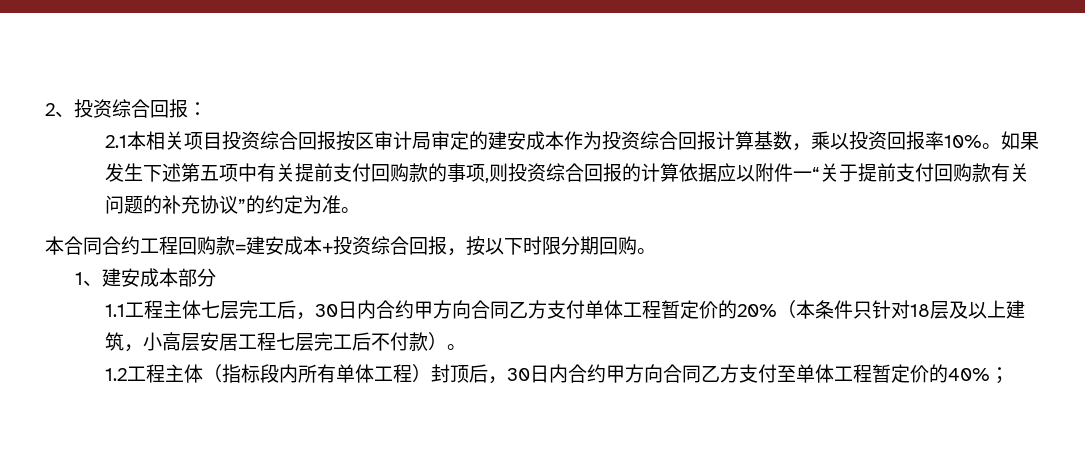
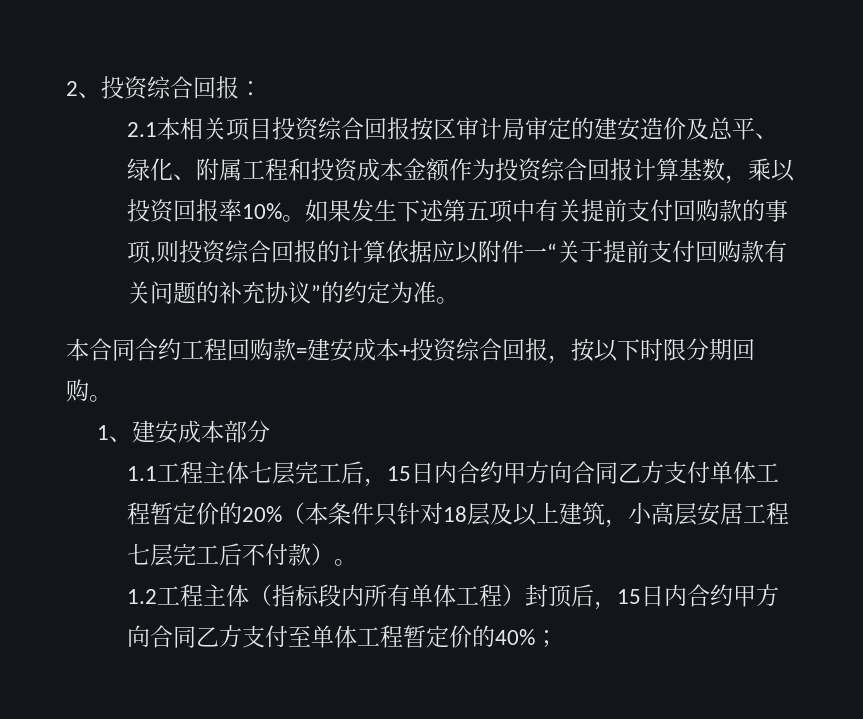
- 2.1本相关项目投资综合回报按区审计局审定的建安成本作为投资综合回报计算基数，乘以投资回报率10%。
+ 2.1本相关项目投资综合回报按区审计局审定的建安造价及总平、绿化、附属工程和投资成本金额作为投资综合回报计算基数，乘以投资回报率10%。
- 1.1工程主体七层完工后，30日内合约甲方向合同乙方支付单体工程暂定价的20%（本条件只针对18层及以上建筑，小高层安居工程七层完工后不付款）。
+ 1.1工程主体七层完工后，15日内合约甲方向合同乙方支付单体工程暂定价的20%（本条件只针对18层及以上建筑，小高层安居工程七层完工后不付款）。
- 1.2工程主体（指标段内所有单体工程）封顶后，30日内合约甲方向合同乙方支付至单体工程暂定价的40%；
+ 1.2工程主体（指标段内所有单体工程）封顶后，15日内合约甲方向合同乙方支付至单体工程暂定价的40%；

